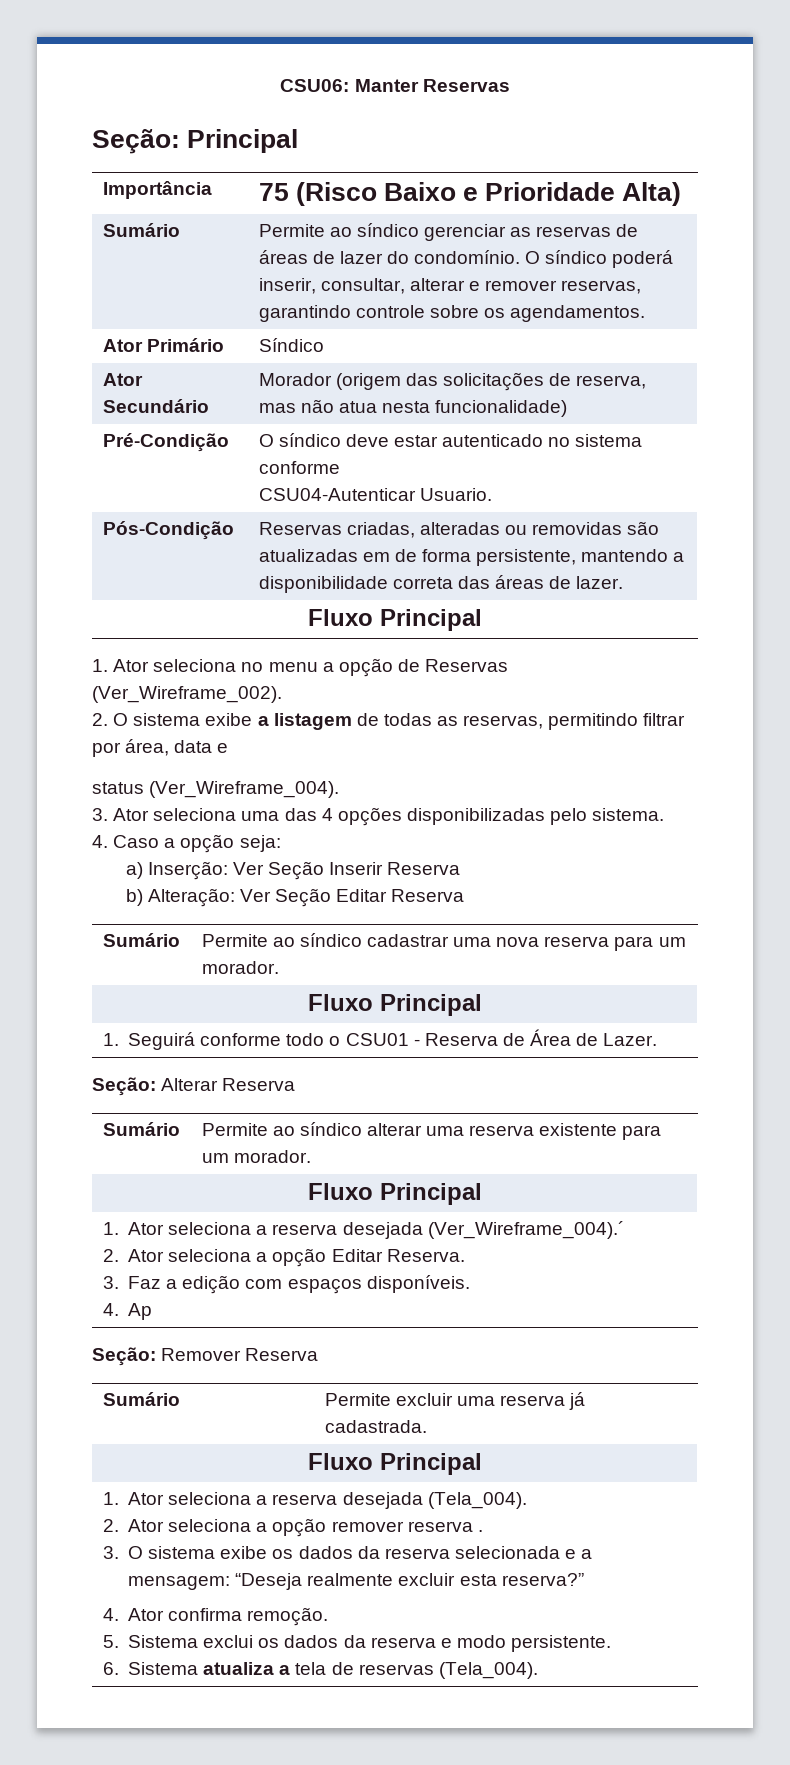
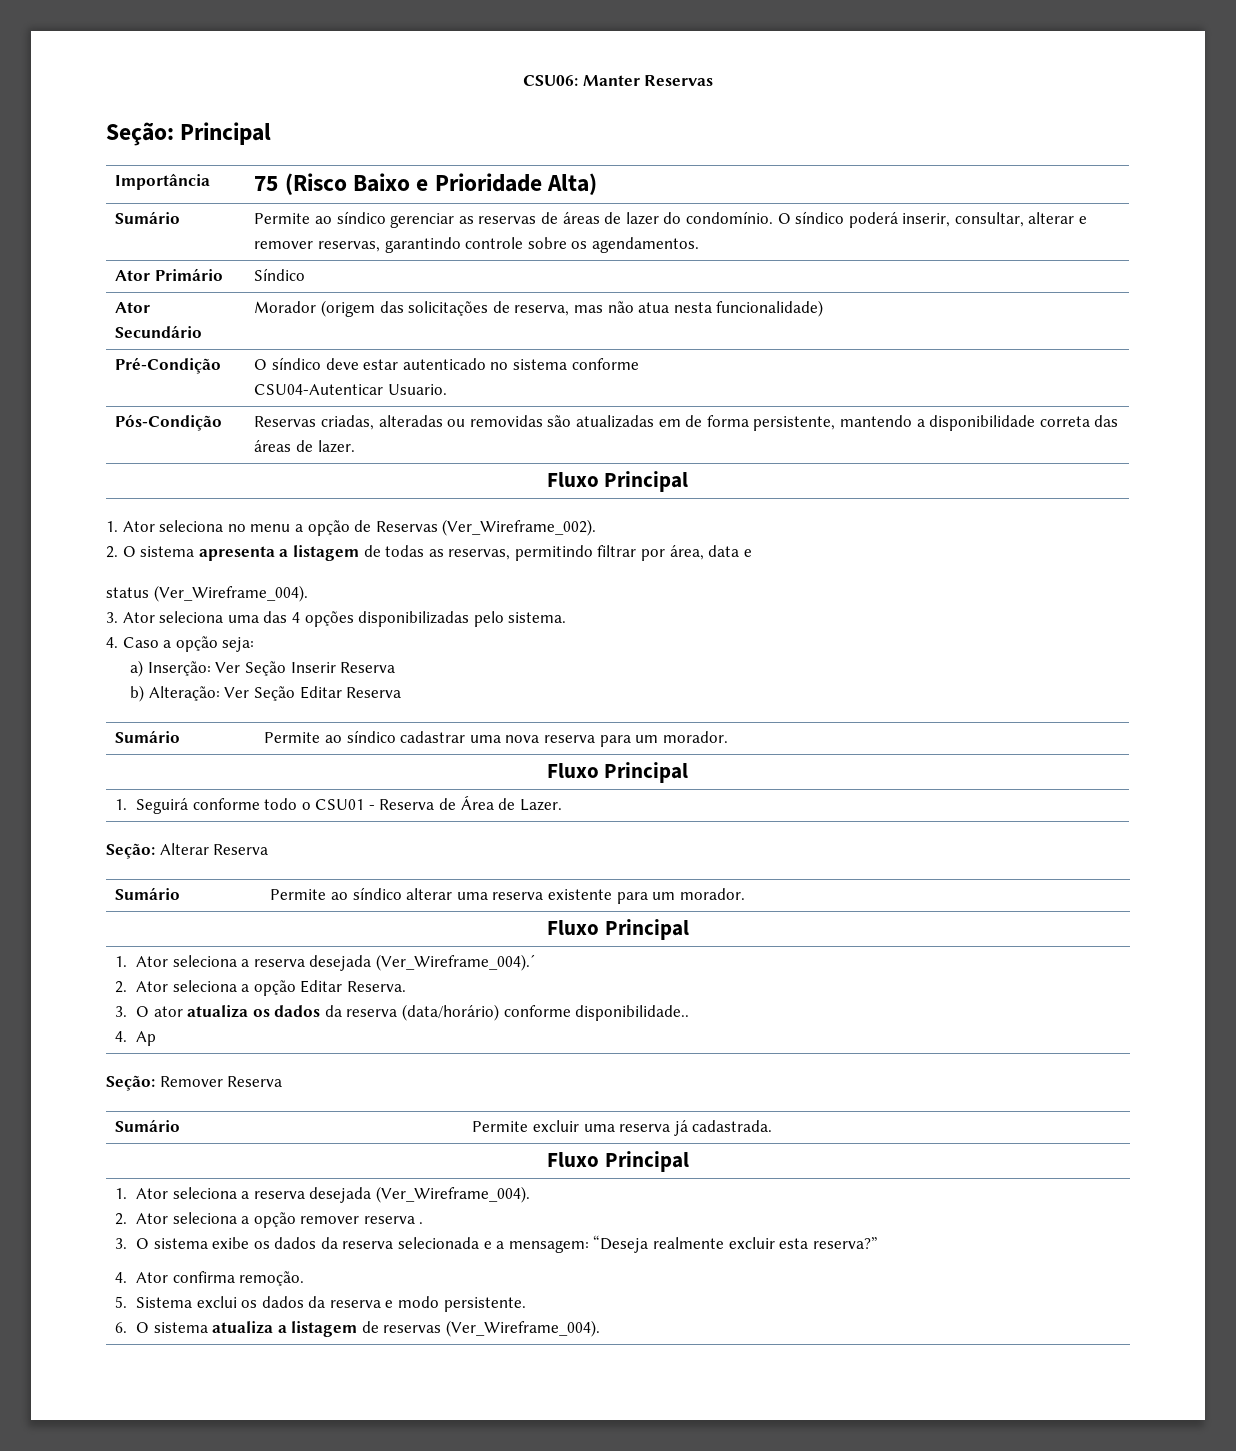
- 2. O sistema exibe a listagem de todas as reservas, permitindo filtrar por área, data e
+ 2. O sistema apresenta a listagem de todas as reservas, permitindo filtrar por área, data e
  1. Ator seleciona a reserva desejada (Ver_Wireframe_004).´
  2. Ator seleciona a opção Editar Reserva.
- 3. Faz a edição com espaços disponíveis.
+ 3. O ator atualiza os dados da reserva (data/horário) conforme disponibilidade..
- 1. Ator seleciona a reserva desejada (Tela_004).
+ 1. Ator seleciona a reserva desejada (Ver_Wireframe_004).
- 6. Sistema atualiza a tela de reservas (Tela_004).
+ 6. O sistema atualiza a listagem de reservas (Ver_Wireframe_004).

